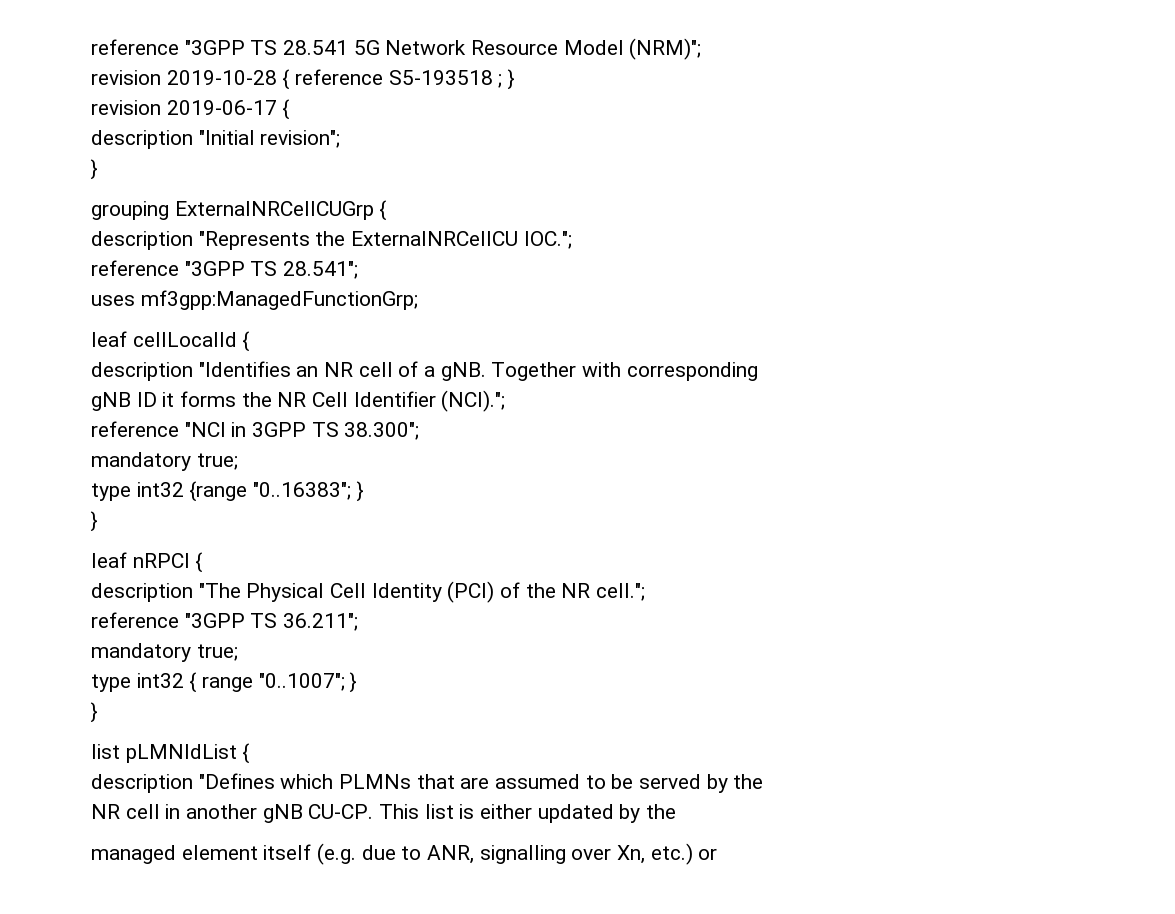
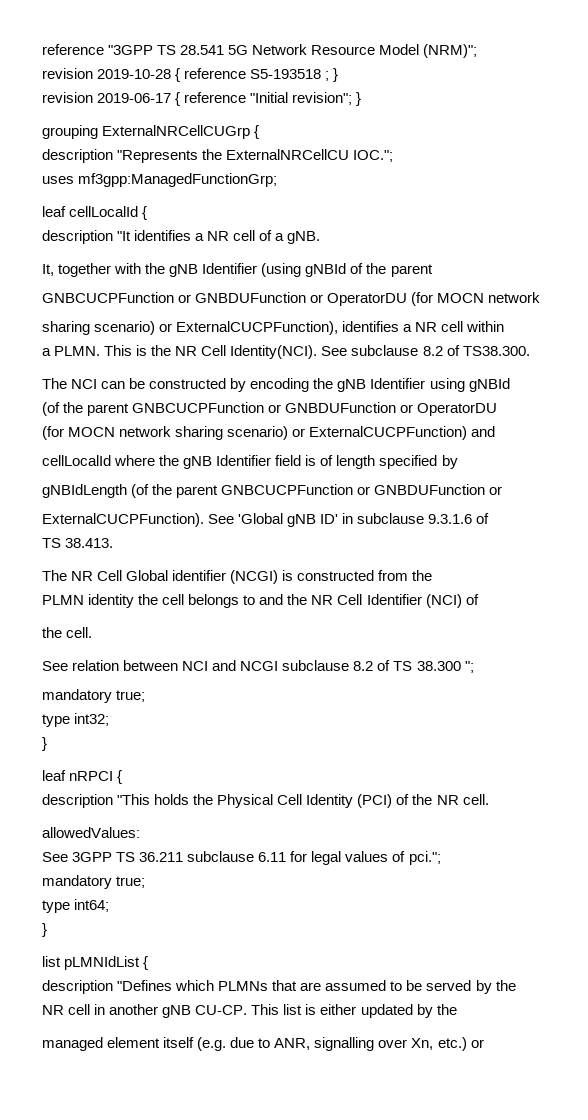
- revision 2019-06-17 {
- description "Initial revision";
- }
+ revision 2019-06-17 { reference "Initial revision"; }
- reference "3GPP TS 28.541";
- description "Identifies an NR cell of a gNB. Together with corresponding
- gNB ID it forms the NR Cell Identifier (NCI).";
- reference "NCI in 3GPP TS 38.300";
+ description "It identifies a NR cell of a gNB.
+ It, together with the gNB Identifier (using gNBId of the parent
+ GNBCUCPFunction or GNBDUFunction or OperatorDU (for MOCN network
+ sharing scenario) or ExternalCUCPFunction), identifies a NR cell within
+ a PLMN. This is the NR Cell Identity(NCI). See subclause 8.2 of TS38.300.
+ The NCI can be constructed by encoding the gNB Identifier using gNBId
+ (of the parent GNBCUCPFunction or GNBDUFunction or OperatorDU
+ (for MOCN network sharing scenario) or ExternalCUCPFunction) and
+ cellLocalId where the gNB Identifier field is of length specified by
+ gNBIdLength (of the parent GNBCUCPFunction or GNBDUFunction or
+ ExternalCUCPFunction). See 'Global gNB ID' in subclause 9.3.1.6 of
+ TS 38.413.
+ The NR Cell Global identifier (NCGI) is constructed from the
+ PLMN identity the cell belongs to and the NR Cell Identifier (NCI) of
+ the cell.
+ See relation between NCI and NCGI subclause 8.2 of TS 38.300 ";
  mandatory true;
- type int32 {range "0..16383"; }
+ type int32;
- description "The Physical Cell Identity (PCI) of the NR cell.";
- reference "3GPP TS 36.211";
+ description "This holds the Physical Cell Identity (PCI) of the NR cell.
+ allowedValues:
+ See 3GPP TS 36.211 subclause 6.11 for legal values of pci.";
  mandatory true;
- type int32 { range "0..1007"; }
+ type int64;

